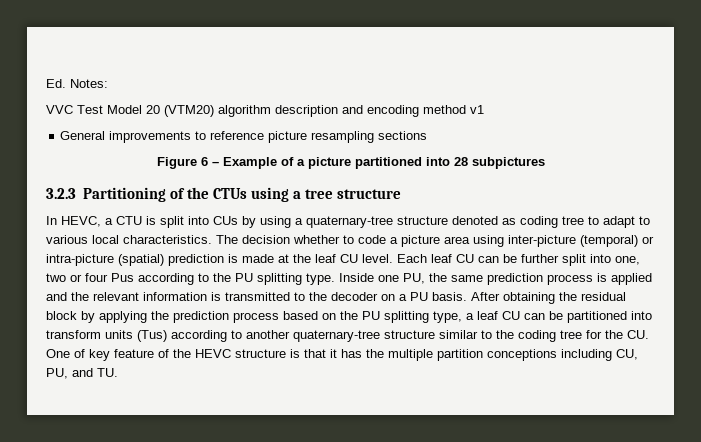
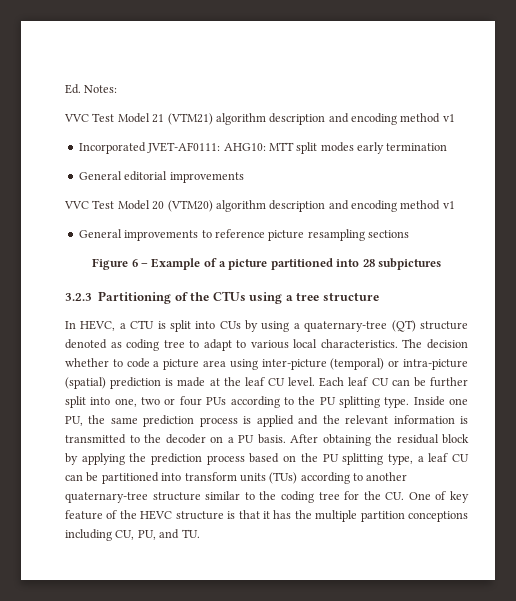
+ VVC Test Model 21 (VTM21) algorithm description and encoding method v1
+ Incorporated JVET-AF0111: AHG10: MTT split modes early termination
+ General editorial improvements
- In HEVC, a CTU is split into CUs by using a quaternary-tree structure denoted as coding tree to adapt to various local characteristics.
+ In HEVC, a CTU is split into CUs by using a quaternary-tree (QT) structure denoted as coding tree to adapt to various local characteristics.
- Each leaf CU can be further split into one, two or four Pus according to the PU splitting type.
+ Each leaf CU can be further split into one, two or four PUs according to the PU splitting type.
- After obtaining the residual block by applying the prediction process based on the PU splitting type, a leaf CU can be partitioned into transform units (Tus) according to another quaternary-tree structure similar to the coding tree for the CU. One of key feature of the HEVC structure is that it has the multiple partition conceptions including CU, PU, and TU.
+ After obtaining the residual block by applying the prediction process based on the PU splitting type, a leaf CU can be partitioned into transform units (TUs) according to another quaternary-tree structure similar to the coding tree for the CU. One of key feature of the HEVC structure is that it has the multiple partition conceptions including CU, PU, and TU.

